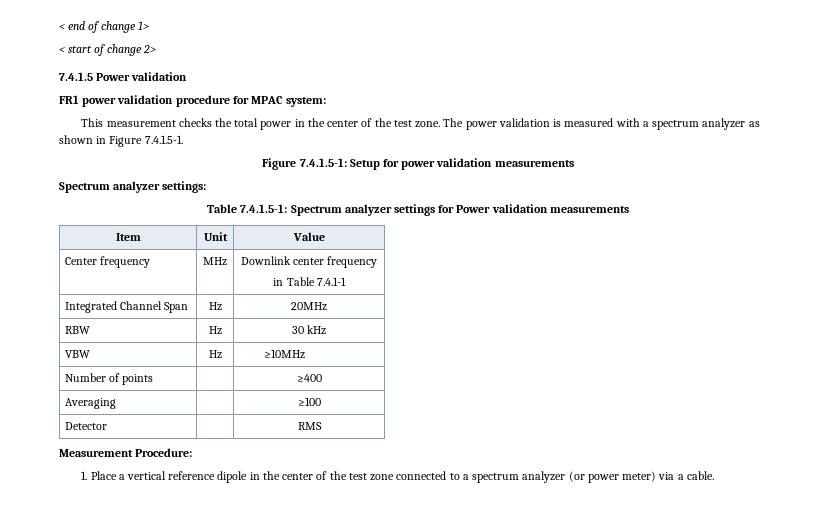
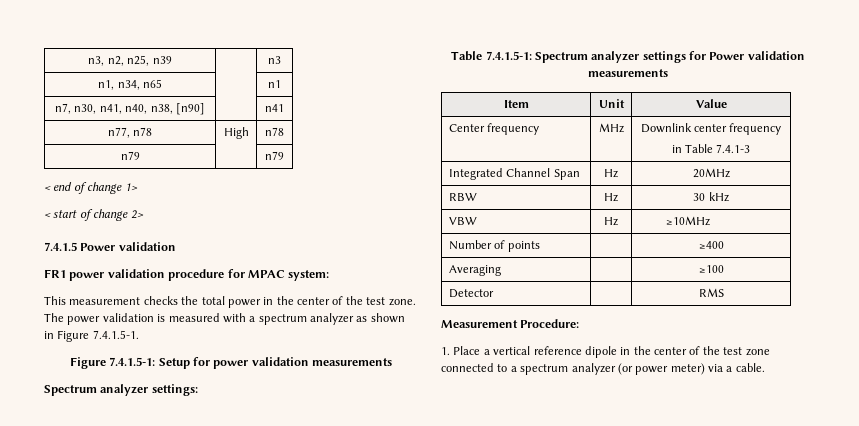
+ n3, n2, n25, n39 | | n3
+ n1, n34, n65 | | n1
+ n7, n30, n41, n40, n38, [n90] | | n41
+ n77, n78 | High | n78
+ n79 | | n79
  Center frequency | MHz | Downlink center frequency
- in Table 7.4.1-1
+ in Table 7.4.1-3

